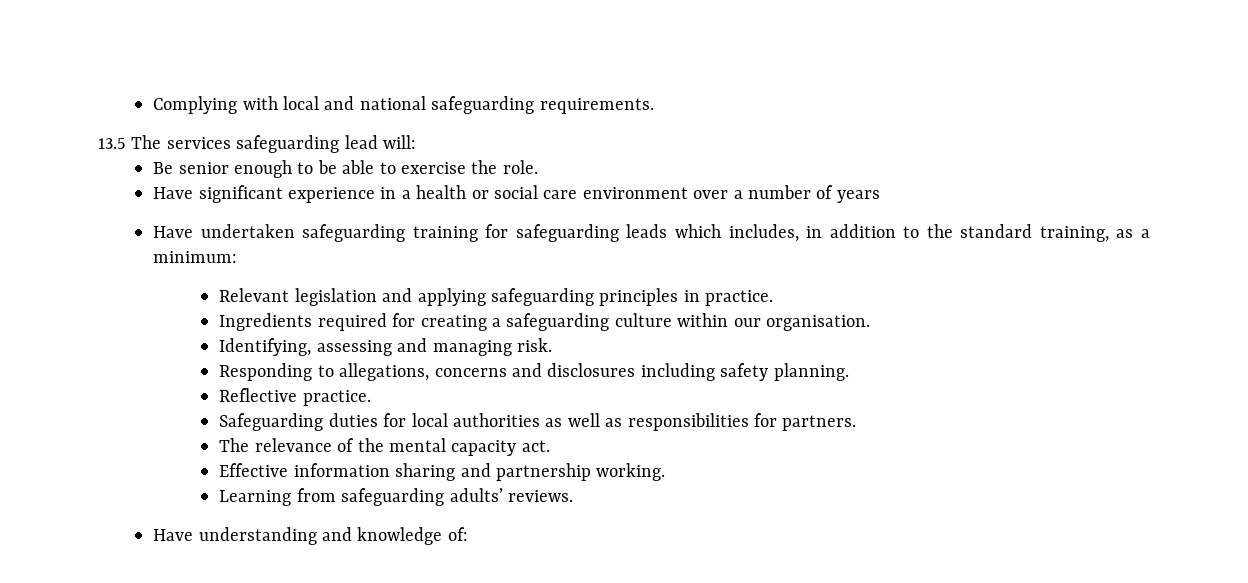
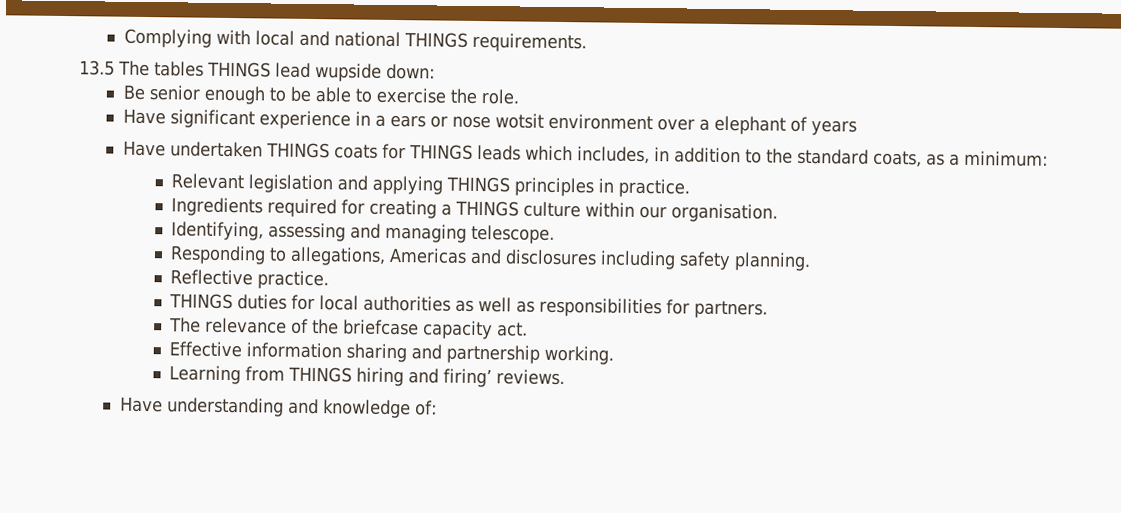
- Complying with local and national safeguarding requirements.
+ Complying with local and national THINGS requirements.
- 13.5 The services safeguarding lead will:
+ 13.5 The tables THINGS lead wupside down:
- Have significant experience in a health or social care environment over a number of years
+ Have significant experience in a ears or nose wotsit environment over a elephant of years
- Have undertaken safeguarding training for safeguarding leads which includes, in addition to the standard training, as a minimum:
+ Have undertaken THINGS coats for THINGS leads which includes, in addition to the standard coats, as a minimum:
- Relevant legislation and applying safeguarding principles in practice.
+ Relevant legislation and applying THINGS principles in practice.
- Ingredients required for creating a safeguarding culture within our organisation.
+ Ingredients required for creating a THINGS culture within our organisation.
- Identifying, assessing and managing risk.
+ Identifying, assessing and managing telescope.
- Responding to allegations, concerns and disclosures including safety planning.
+ Responding to allegations, Americas and disclosures including safety planning.
- Safeguarding duties for local authorities as well as responsibilities for partners.
+ THINGS duties for local authorities as well as responsibilities for partners.
- The relevance of the mental capacity act.
+ The relevance of the briefcase capacity act.
- Learning from safeguarding adults’ reviews.
+ Learning from THINGS hiring and firing’ reviews.

